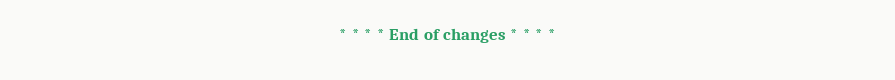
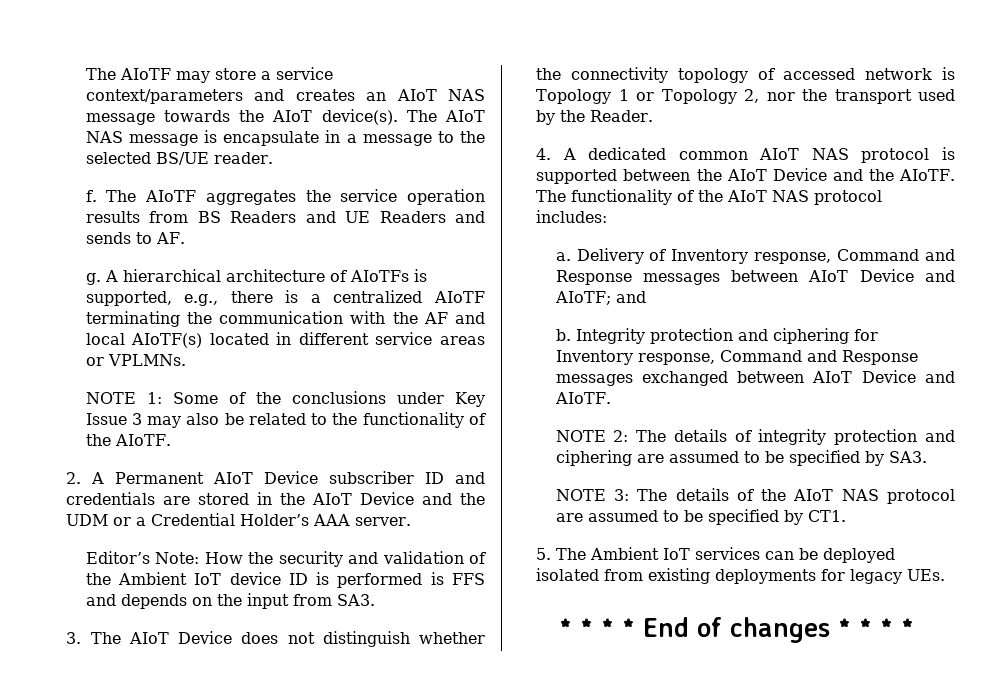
+ The AIoTF may store a service context/parameters and creates an AIoT NAS message towards the AIoT device(s). The AIoT NAS message is encapsulate in a message to the selected BS/UE reader.
+ f. The AIoTF aggregates the service operation results from BS Readers and UE Readers and sends to AF.
+ g. A hierarchical architecture of AIoTFs is supported, e.g., there is a centralized AIoTF terminating the communication with the AF and local AIoTF(s) located in different service areas or VPLMNs.
+ NOTE 1: Some of the conclusions under Key Issue 3 may also be related to the functionality of the AIoTF.
+ 2. A Permanent AIoT Device subscriber ID and credentials are stored in the AIoT Device and the UDM or a Credential Holder’s AAA server.
+ Editor’s Note: How the security and validation of the Ambient IoT device ID is performed is FFS and depends on the input from SA3.
+ 3. The AIoT Device does not distinguish whether the connectivity topology of accessed network is Topology 1 or Topology 2, nor the transport used by the Reader.
+ 4. A dedicated common AIoT NAS protocol is supported between the AIoT Device and the AIoTF. The functionality of the AIoT NAS protocol includes:
+ a. Delivery of Inventory response, Command and Response messages between AIoT Device and AIoTF; and
+ b. Integrity protection and ciphering for Inventory response, Command and Response messages exchanged between AIoT Device and AIoTF.
+ NOTE 2: The details of integrity protection and ciphering are assumed to be specified by SA3.
+ NOTE 3: The details of the AIoT NAS protocol are assumed to be specified by CT1.
+ 5. The Ambient IoT services can be deployed isolated from existing deployments for legacy UEs.

